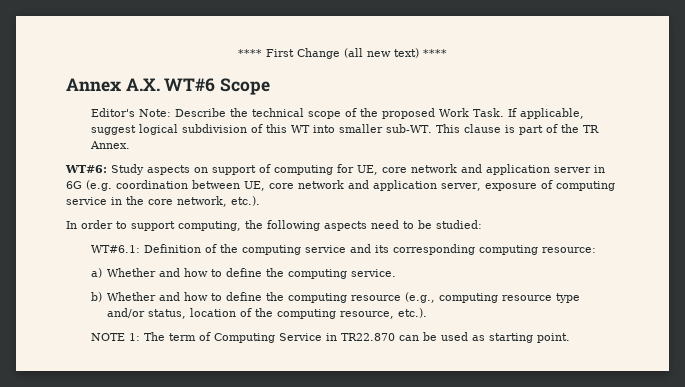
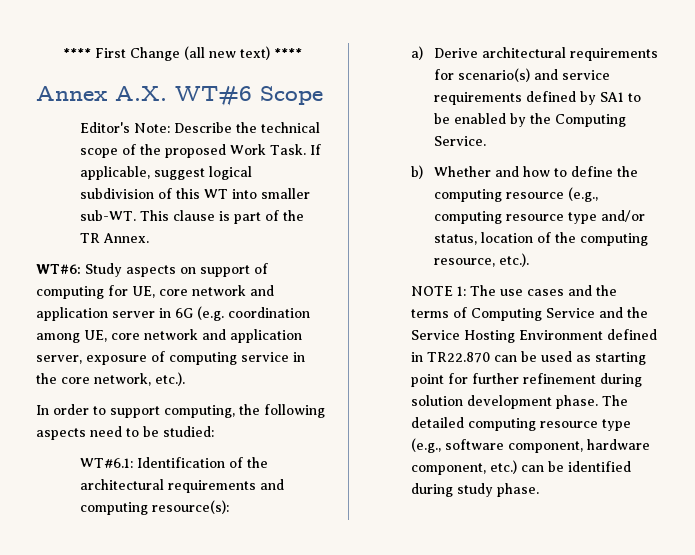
- WT#6: Study aspects on support of computing for UE, core network and application server in 6G (e.g. coordination between UE, core network and application server, exposure of computing service in the core network, etc.).
+ WT#6: Study aspects on support of computing for UE, core network and application server in 6G (e.g. coordination among UE, core network and application server, exposure of computing service in the core network, etc.).
- WT#6.1: Definition of the computing service and its corresponding computing resource:
- a) Whether and how to define the computing service.
+ WT#6.1: Identification of the architectural requirements and computing resource(s):
+ a) Derive architectural requirements for scenario(s) and service requirements defined by SA1 to be enabled by the Computing Service.
- NOTE 1: The term of Computing Service in TR22.870 can be used as starting point.
+ NOTE 1: The use cases and the terms of Computing Service and the Service Hosting Environment defined in TR22.870 can be used as starting point for further refinement during solution development phase. The detailed computing resource type (e.g., software component, hardware component, etc.) can be identified during study phase.

